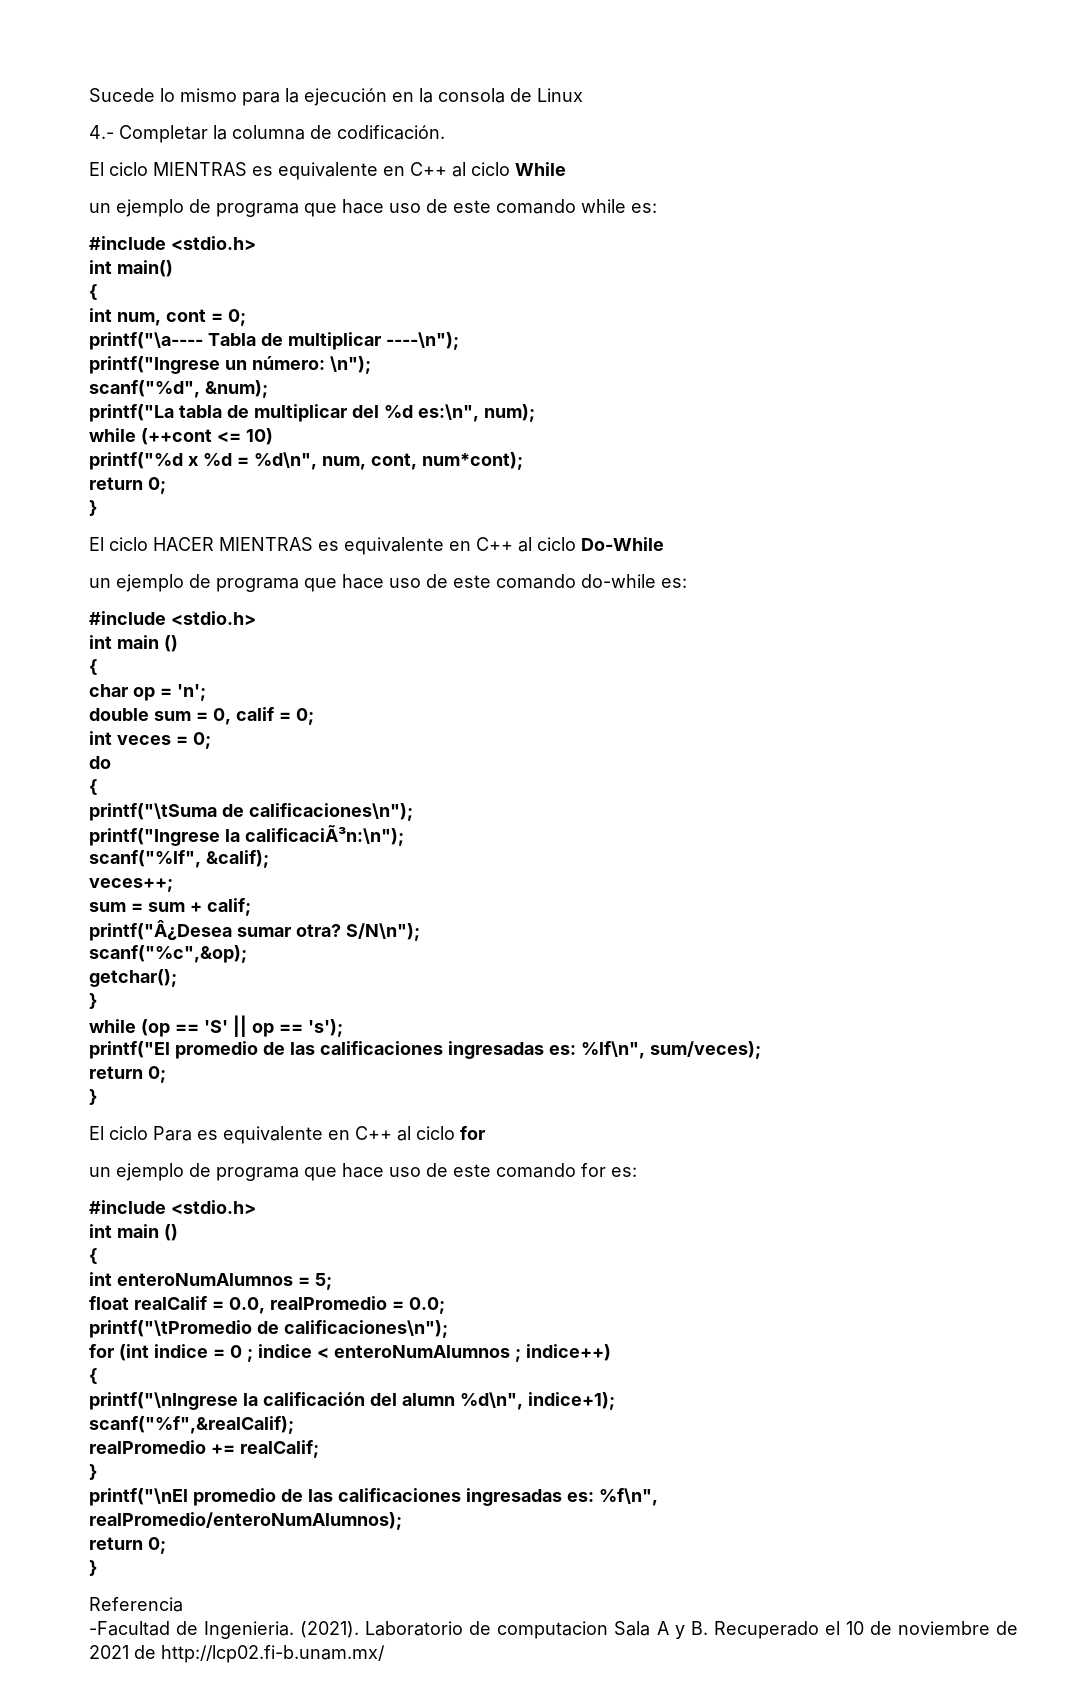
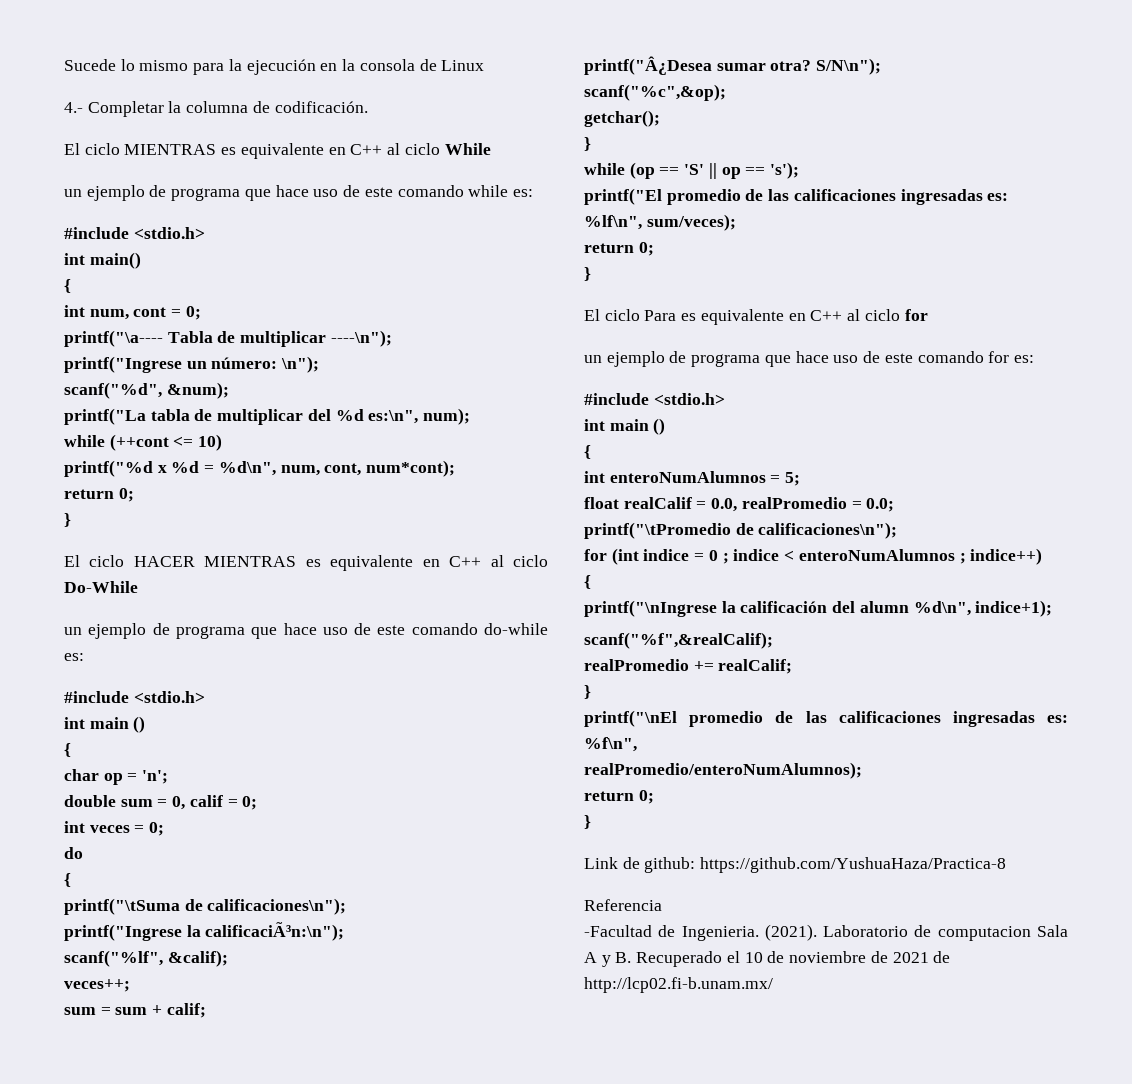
+ Link de github: https://github.com/YushuaHaza/Practica-8

